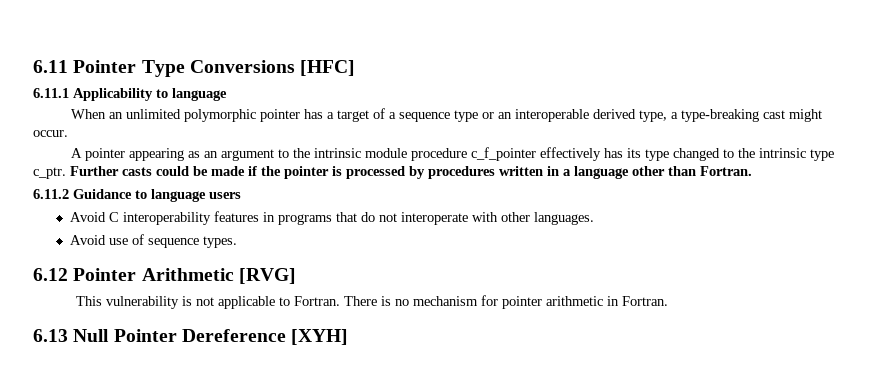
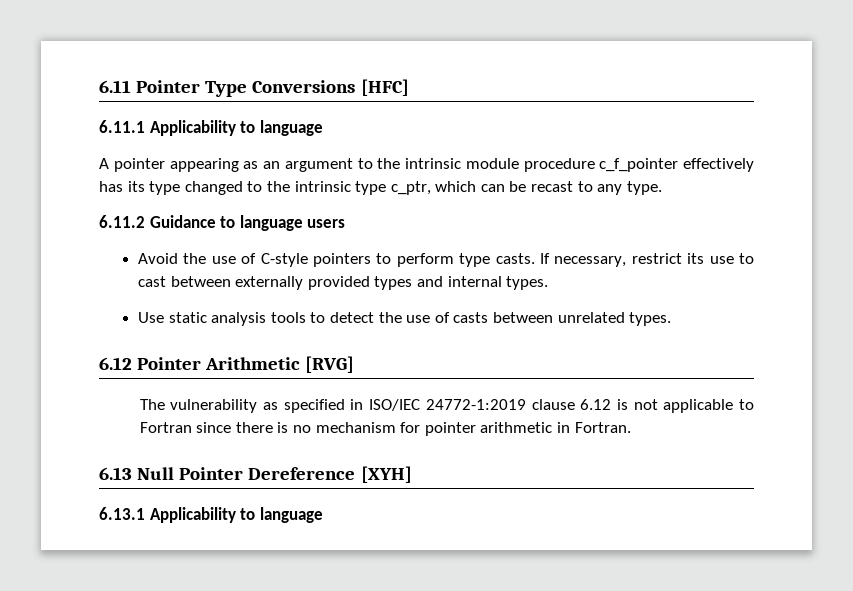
- When an unlimited polymorphic pointer has a target of a sequence type or an interoperable derived type, a type-breaking cast might occur.
- A pointer appearing as an argument to the intrinsic module procedure c_f_pointer effectively has its type changed to the intrinsic type c_ptr. Further casts could be made if the pointer is processed by procedures written in a language other than Fortran.
+ A pointer appearing as an argument to the intrinsic module procedure c_f_pointer effectively has its type changed to the intrinsic type c_ptr, which can be recast to any type.
- Avoid C interoperability features in programs that do not interoperate with other languages.
- Avoid use of sequence types.
+ Avoid the use of C-style pointers to perform type casts. If necessary, restrict its use to cast between externally provided types and internal types.
+ Use static analysis tools to detect the use of casts between unrelated types.
- This vulnerability is not applicable to Fortran. There is no mechanism for pointer arithmetic in Fortran.
+ The vulnerability as specified in ISO/IEC 24772-1:2019 clause 6.12 is not applicable to Fortran since there is no mechanism for pointer arithmetic in Fortran.
+ 6.13.1 Applicability to language

